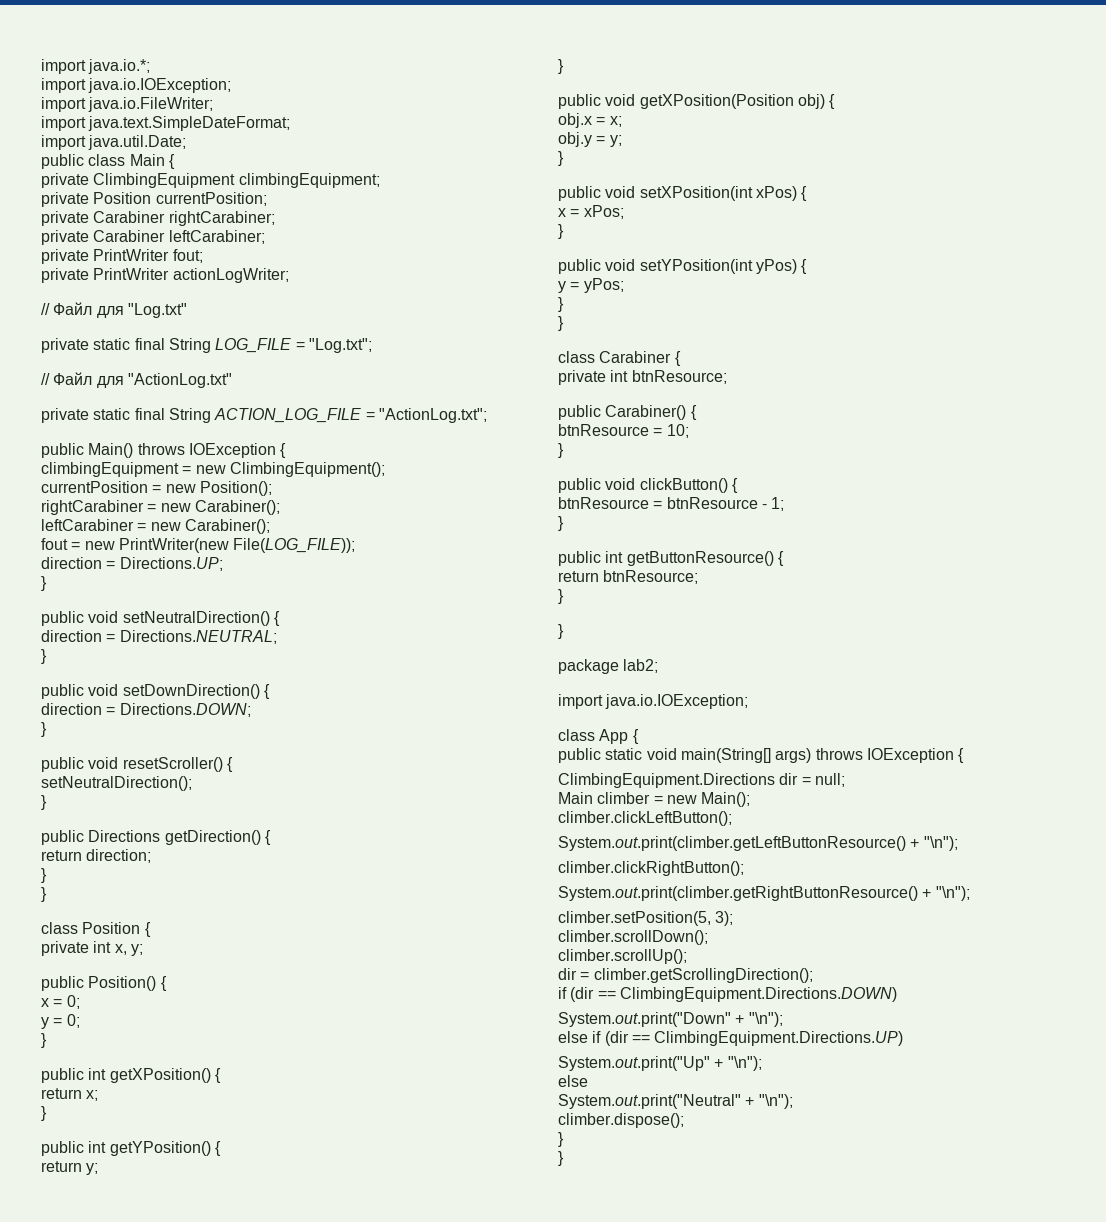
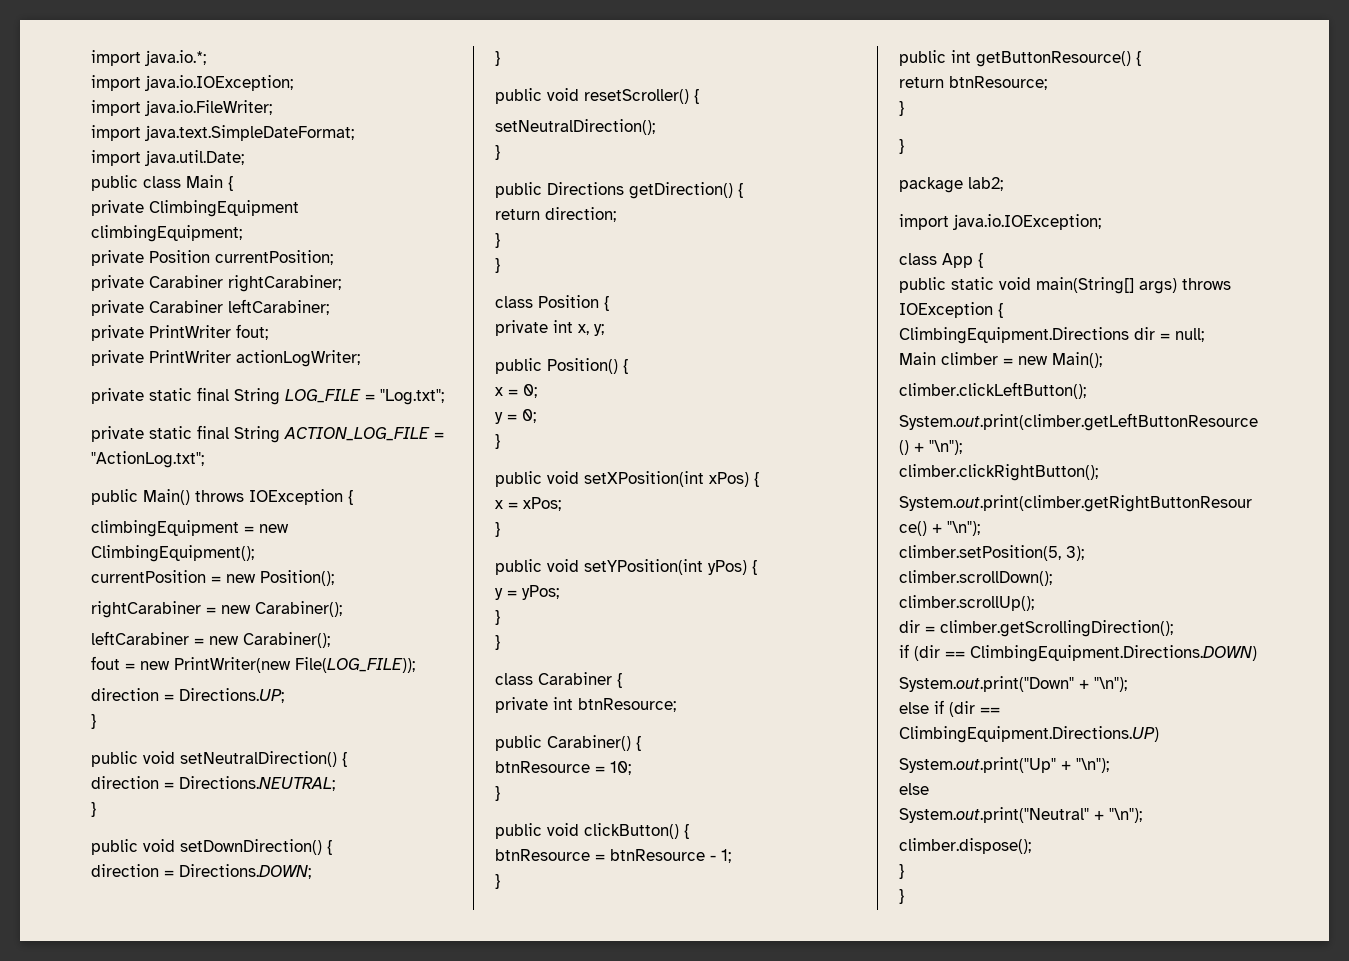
- // Файл для "Log.txt"
- // Файл для "ActionLog.txt"
- public int getXPosition() {
- return x;
- }
- public int getYPosition() {
- return y;
- }
- public void getXPosition(Position obj) {
- obj.x = x;
- obj.y = y;
- }

